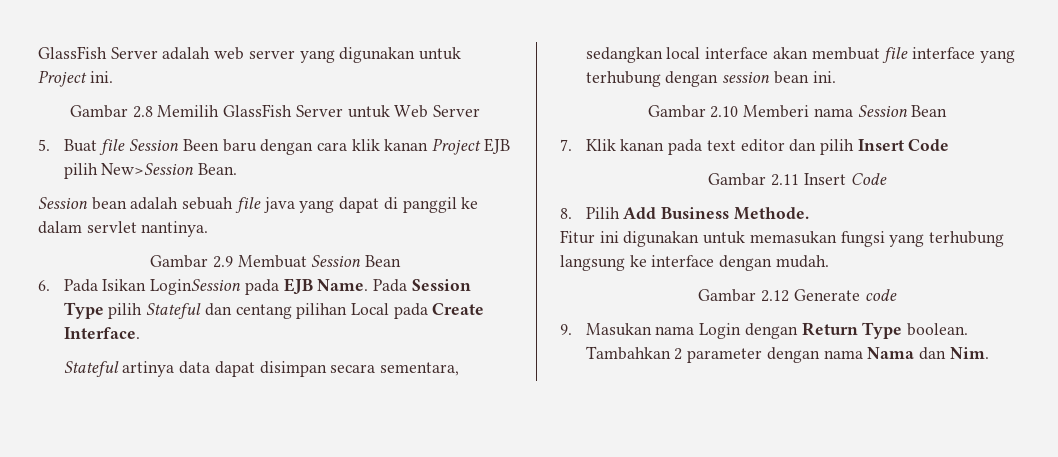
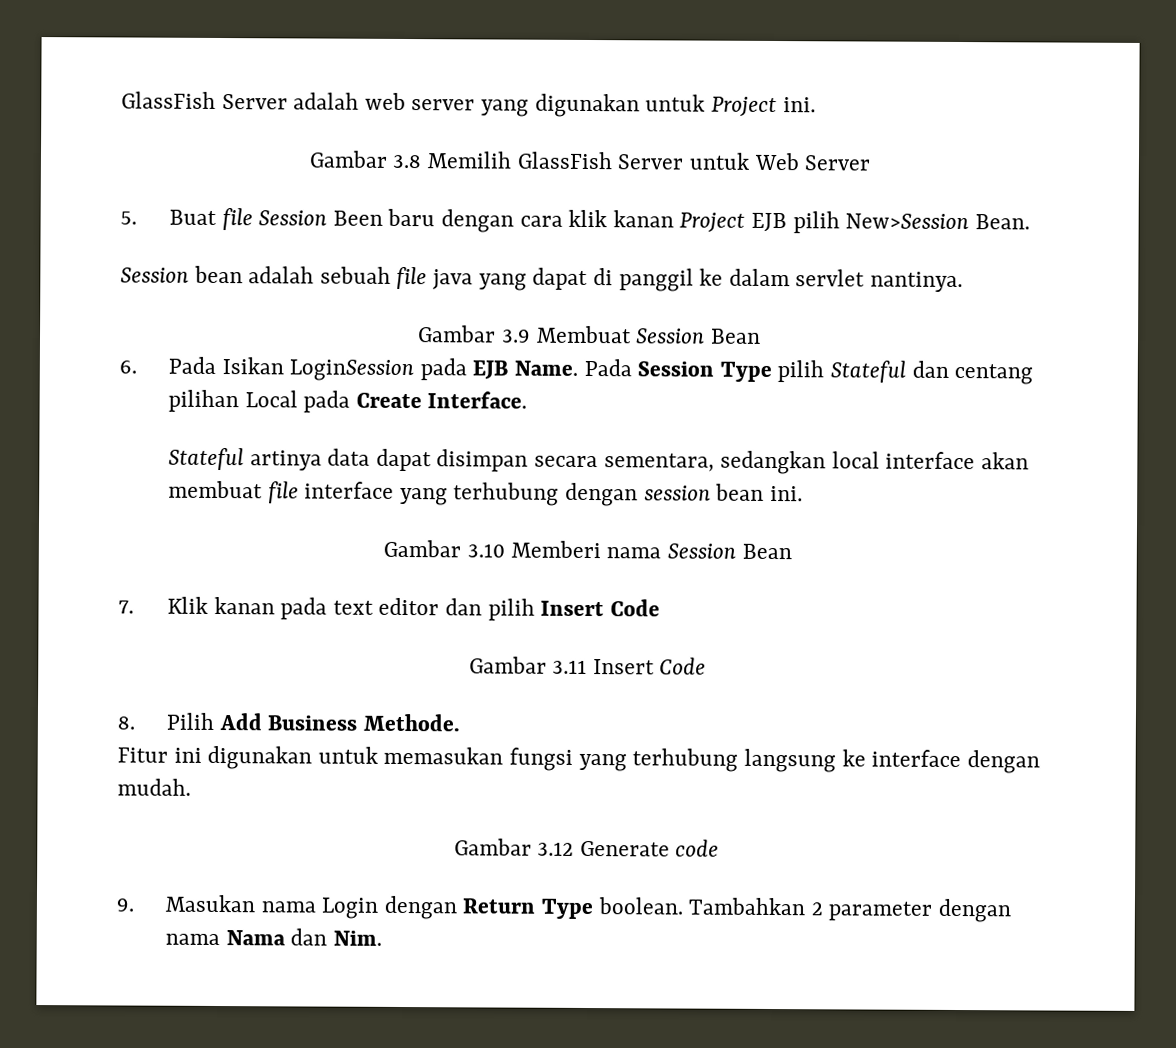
- Gambar 2.8 Memilih GlassFish Server untuk Web Server
+ Gambar 3.8 Memilih GlassFish Server untuk Web Server
- Gambar 2.9 Membuat Session Bean
+ Gambar 3.9 Membuat Session Bean
- Gambar 2.10 Memberi nama Session Bean
+ Gambar 3.10 Memberi nama Session Bean
- Gambar 2.11 Insert Code
+ Gambar 3.11 Insert Code
- Gambar 2.12 Generate code
+ Gambar 3.12 Generate code

